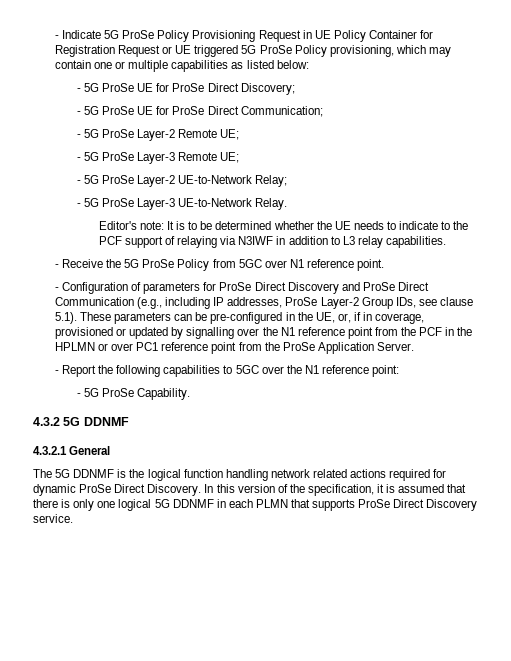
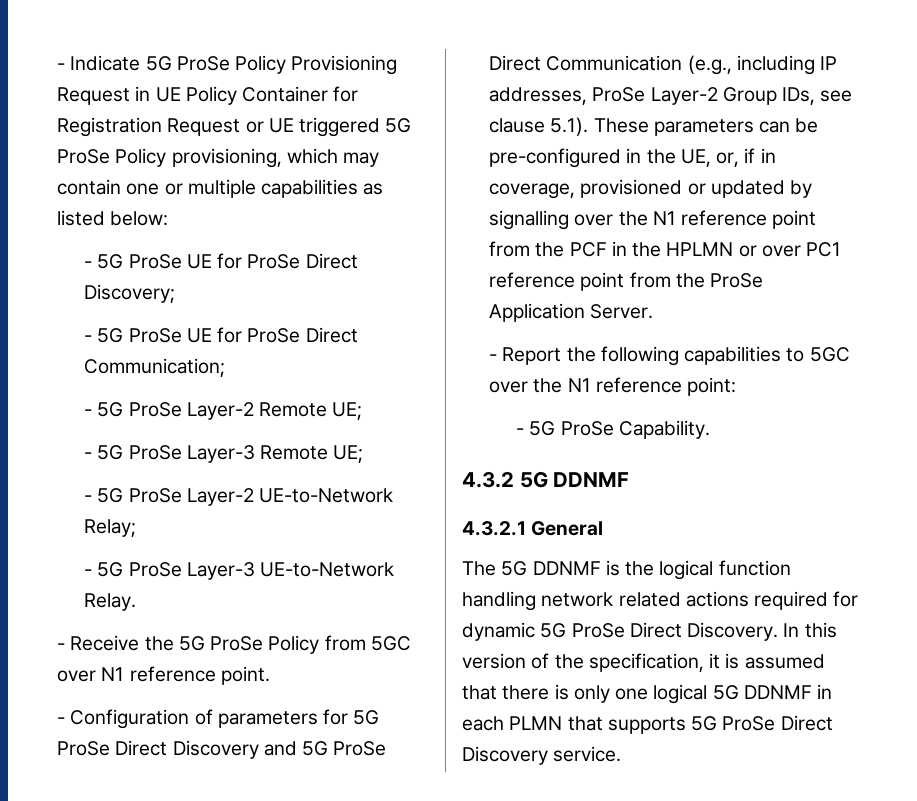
- Editor's note: It is to be determined whether the UE needs to indicate to the PCF support of relaying via N3IWF in addition to L3 relay capabilities.
- - Configuration of parameters for ProSe Direct Discovery and ProSe Direct Communication (e.g., including IP addresses, ProSe Layer-2 Group IDs, see clause 5.1). These parameters can be pre-configured in the UE, or, if in coverage, provisioned or updated by signalling over the N1 reference point from the PCF in the HPLMN or over PC1 reference point from the ProSe Application Server.
+ - Configuration of parameters for 5G ProSe Direct Discovery and 5G ProSe Direct Communication (e.g., including IP addresses, ProSe Layer-2 Group IDs, see clause 5.1). These parameters can be pre-configured in the UE, or, if in coverage, provisioned or updated by signalling over the N1 reference point from the PCF in the HPLMN or over PC1 reference point from the ProSe Application Server.
- The 5G DDNMF is the logical function handling network related actions required for dynamic ProSe Direct Discovery.
+ The 5G DDNMF is the logical function handling network related actions required for dynamic 5G ProSe Direct Discovery.
- In this version of the specification, it is assumed that there is only one logical 5G DDNMF in each PLMN that supports ProSe Direct Discovery service.
+ In this version of the specification, it is assumed that there is only one logical 5G DDNMF in each PLMN that supports 5G ProSe Direct Discovery service.

